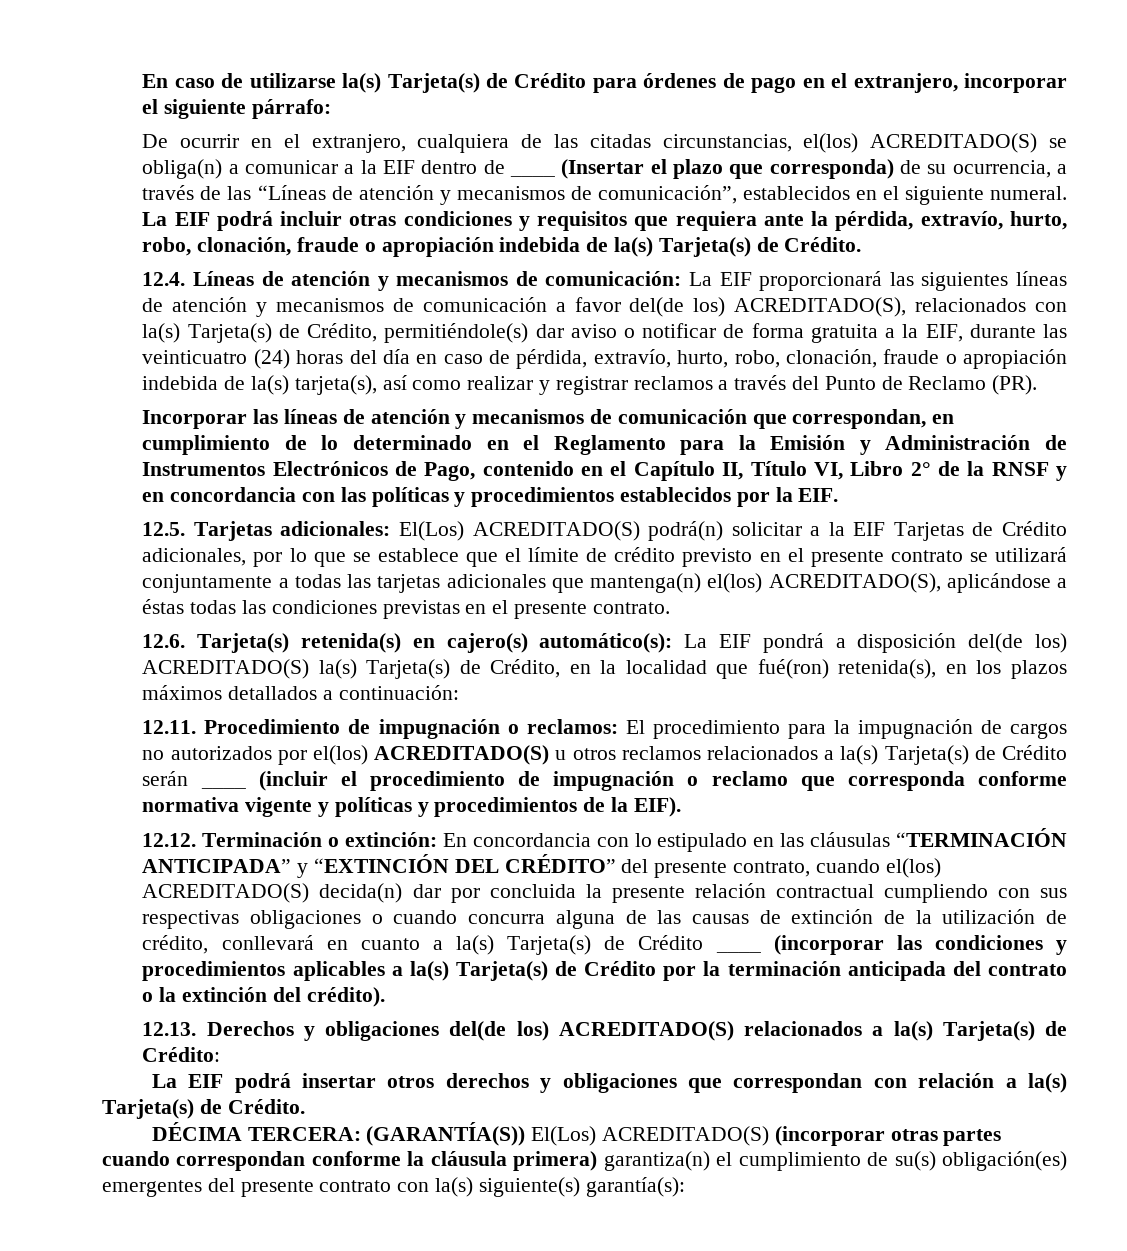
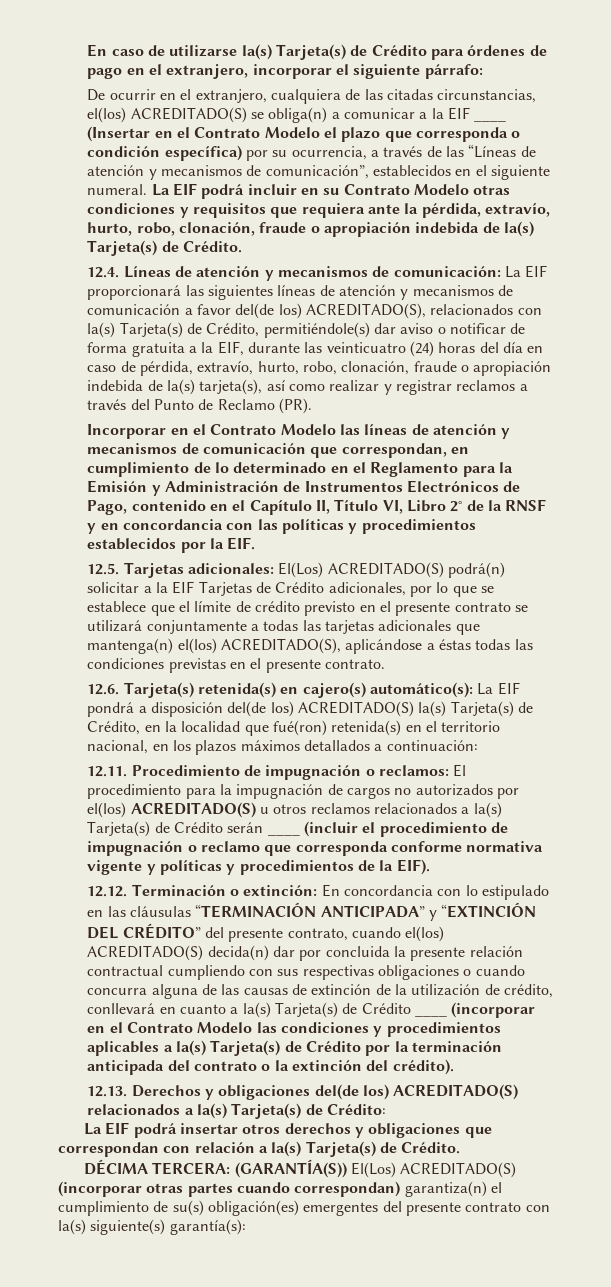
- De ocurrir en el extranjero, cualquiera de las citadas circunstancias, el(los) ACREDITADO(S) se obliga(n) a comunicar a la EIF dentro de ____ (Insertar el plazo que corresponda) de su ocurrencia, a través de las “Líneas de atención y mecanismos de comunicación”, establecidos en el siguiente numeral.
+ De ocurrir en el extranjero, cualquiera de las citadas circunstancias, el(los) ACREDITADO(S) se obliga(n) a comunicar a la EIF ____ (Insertar en el Contrato Modelo el plazo que corresponda o condición específica) por su ocurrencia, a través de las “Líneas de atención y mecanismos de comunicación”, establecidos en el siguiente numeral.
- La EIF podrá incluir otras condiciones y requisitos que requiera ante la pérdida, extravío, hurto, robo, clonación, fraude o apropiación indebida de la(s) Tarjeta(s) de Crédito.
+ La EIF podrá incluir en su Contrato Modelo otras condiciones y requisitos que requiera ante la pérdida, extravío, hurto, robo, clonación, fraude o apropiación indebida de la(s) Tarjeta(s) de Crédito.
- Incorporar las líneas de atención y mecanismos de comunicación que correspondan, en cumplimiento de lo determinado en el Reglamento para la Emisión y Administración de Instrumentos Electrónicos de Pago, contenido en el Capítulo II, Título VI, Libro 2° de la RNSF y en concordancia con las políticas y procedimientos establecidos por la EIF.
+ Incorporar en el Contrato Modelo las líneas de atención y mecanismos de comunicación que correspondan, en cumplimiento de lo determinado en el Reglamento para la Emisión y Administración de Instrumentos Electrónicos de Pago, contenido en el Capítulo II, Título VI, Libro 2° de la RNSF y en concordancia con las políticas y procedimientos establecidos por la EIF.
- 12.6. Tarjeta(s) retenida(s) en cajero(s) automático(s): La EIF pondrá a disposición del(de los) ACREDITADO(S) la(s) Tarjeta(s) de Crédito, en la localidad que fué(ron) retenida(s), en los plazos máximos detallados a continuación:
+ 12.6. Tarjeta(s) retenida(s) en cajero(s) automático(s): La EIF pondrá a disposición del(de los) ACREDITADO(S) la(s) Tarjeta(s) de Crédito, en la localidad que fué(ron) retenida(s) en el territorio nacional, en los plazos máximos detallados a continuación:
- En concordancia con lo estipulado en las cláusulas “TERMINACIÓN ANTICIPADA” y “EXTINCIÓN DEL CRÉDITO” del presente contrato, cuando el(los) ACREDITADO(S) decida(n) dar por concluida la presente relación contractual cumpliendo con sus respectivas obligaciones o cuando concurra alguna de las causas de extinción de la utilización de crédito, conllevará en cuanto a la(s) Tarjeta(s) de Crédito ____ (incorporar las condiciones y procedimientos aplicables a la(s) Tarjeta(s) de Crédito por la terminación anticipada del contrato o la extinción del crédito).
+ En concordancia con lo estipulado en las cláusulas “TERMINACIÓN ANTICIPADA” y “EXTINCIÓN DEL CRÉDITO” del presente contrato, cuando el(los) ACREDITADO(S) decida(n) dar por concluida la presente relación contractual cumpliendo con sus respectivas obligaciones o cuando concurra alguna de las causas de extinción de la utilización de crédito, conllevará en cuanto a la(s) Tarjeta(s) de Crédito ____ (incorporar en el Contrato Modelo las condiciones y procedimientos aplicables a la(s) Tarjeta(s) de Crédito por la terminación anticipada del contrato o la extinción del crédito).
- DÉCIMA TERCERA: (GARANTÍA(S)) El(Los) ACREDITADO(S) (incorporar otras partes cuando correspondan conforme la cláusula primera) garantiza(n) el cumplimiento de su(s) obligación(es) emergentes del presente contrato con la(s) siguiente(s) garantía(s):
+ DÉCIMA TERCERA: (GARANTÍA(S)) El(Los) ACREDITADO(S) (incorporar otras partes cuando correspondan) garantiza(n) el cumplimiento de su(s) obligación(es) emergentes del presente contrato con la(s) siguiente(s) garantía(s):

